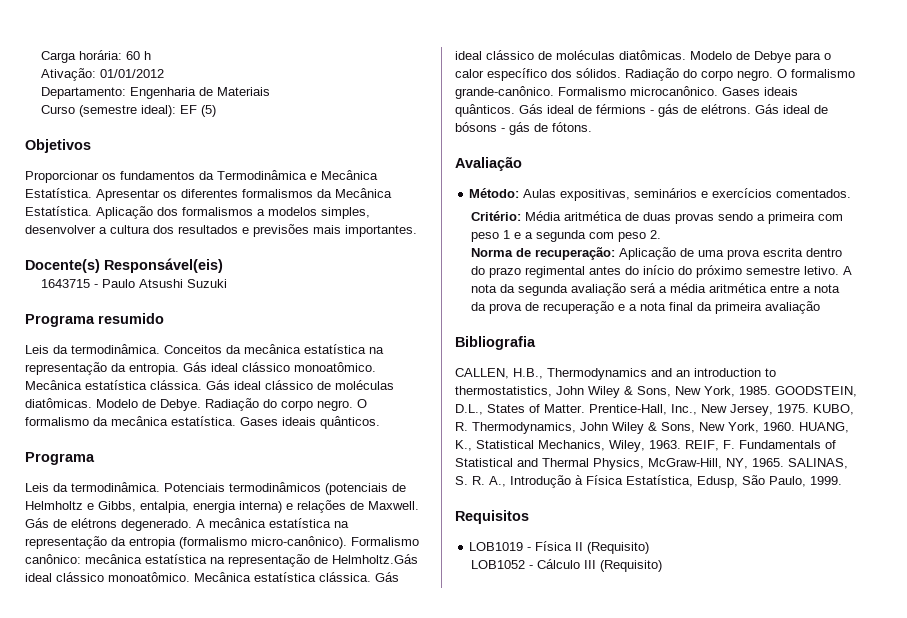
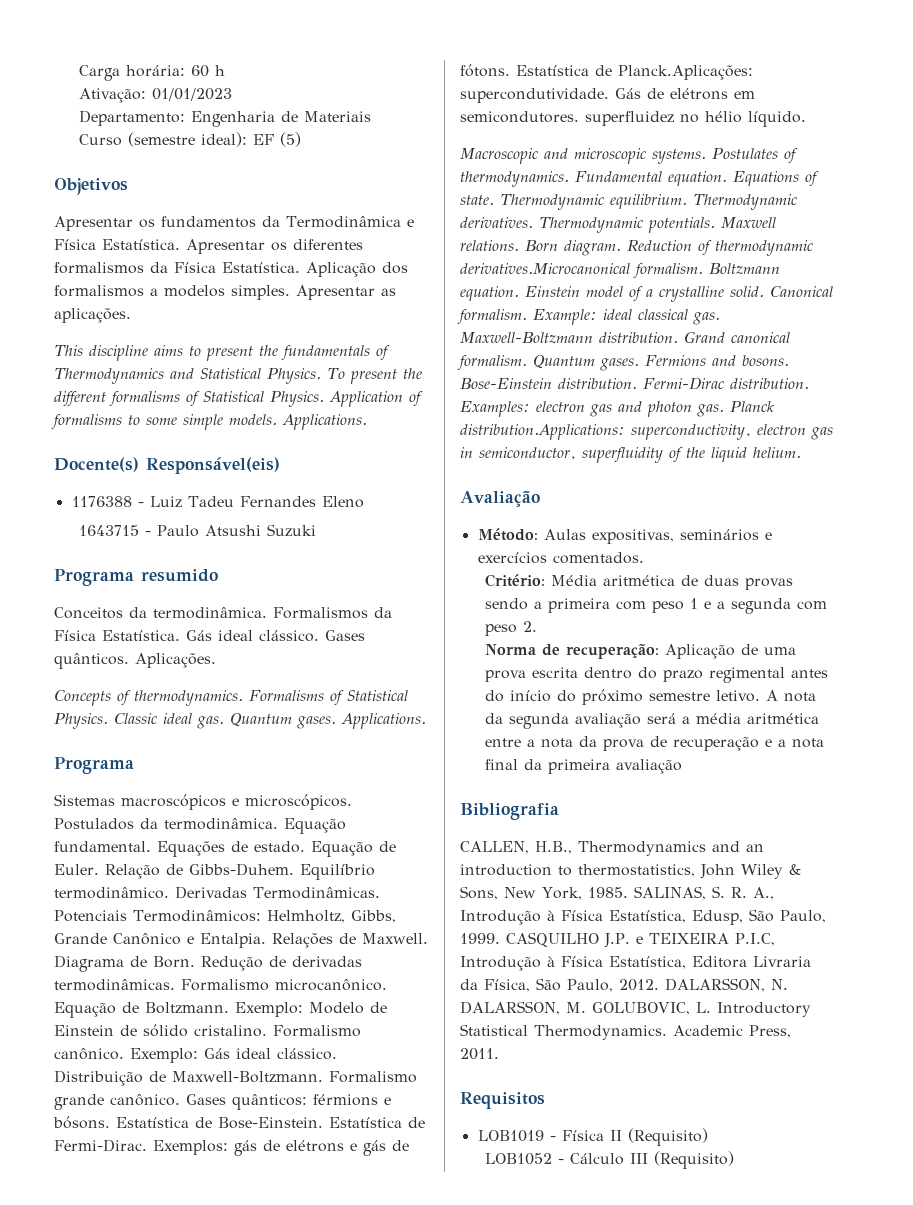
- Ativação: 01/01/2012
+ Ativação: 01/01/2023
- Proporcionar os fundamentos da Termodinâmica e Mecânica Estatística.
+ Apresentar os fundamentos da Termodinâmica e Física Estatística.
- Apresentar os diferentes formalismos da Mecânica Estatística.
+ Apresentar os diferentes formalismos da Física Estatística.
- Aplicação dos formalismos a modelos simples, desenvolver a cultura dos resultados e previsões mais importantes.
+ Aplicação dos formalismos a modelos simples. Apresentar as aplicações.
+ This discipline aims to present the fundamentals of Thermodynamics and Statistical Physics. To present the different formalisms of Statistical Physics. Application of formalisms to some simple models. Applications.
  Docente(s) Responsável(eis)
+ 1176388 - Luiz Tadeu Fernandes Eleno
- Leis da termodinâmica. Conceitos da mecânica estatística na representação da entropia. Gás ideal clássico monoatômico. Mecânica estatística clássica. Gás ideal clássico de moléculas diatômicas. Modelo de Debye. Radiação do corpo negro. O formalismo da mecânica estatística. Gases ideais quânticos.
+ Conceitos da termodinâmica. Formalismos da Física Estatística. Gás ideal clássico. Gases quânticos. Aplicações.
+ Concepts of thermodynamics. Formalisms of Statistical Physics. Classic ideal gas. Quantum gases. Applications.
  Programa
- Leis da termodinâmica. Potenciais termodinâmicos (potenciais de Helmholtz e Gibbs, entalpia, energia interna) e relações de Maxwell. Gás de elétrons degenerado. A mecânica estatística na representação da entropia (formalismo micro-canônico). Formalismo canônico: mecânica estatística na representação de Helmholtz.Gás ideal clássico monoatômico. Mecânica estatística clássica. Gás ideal clássico de moléculas diatômicas. Modelo de Debye para o calor específico dos sólidos. Radiação do corpo negro. O formalismo grande-canônico. Formalismo microcanônico. Gases ideais quânticos. Gás ideal de férmions - gás de elétrons. Gás ideal de bósons - gás de fótons.
+ Sistemas macroscópicos e microscópicos. Postulados da termodinâmica. Equação fundamental. Equações de estado. Equação de Euler. Relação de Gibbs-Duhem. Equilíbrio termodinâmico. Derivadas Termodinâmicas. Potenciais Termodinâmicos: Helmholtz, Gibbs, Grande Canônico e Entalpia. Relações de Maxwell. Diagrama de Born. Redução de derivadas termodinâmicas. Formalismo microcanônico. Equação de Boltzmann. Exemplo: Modelo de Einstein de sólido cristalino. Formalismo canônico. Exemplo: Gás ideal clássico. Distribuição de Maxwell-Boltzmann. Formalismo grande canônico. Gases quânticos: férmions e bósons. Estatística de Bose-Einstein. Estatística de Fermi-Dirac. Exemplos: gás de elétrons e gás de fótons. Estatística de Planck.Aplicações: supercondutividade. Gás de elétrons em semicondutores. superfluidez no hélio líquido.
+ Macroscopic and microscopic systems. Postulates of thermodynamics. Fundamental equation. Equations of state. Thermodynamic equilibrium. Thermodynamic derivatives. Thermodynamic potentials. Maxwell relations. Born diagram. Reduction of thermodynamic derivatives.Microcanonical formalism. Boltzmann equation. Einstein model of a crystalline solid. Canonical formalism. Example: ideal classical gas. Maxwell-Boltzmann distribution. Grand canonical formalism. Quantum gases. Fermions and bosons. Bose-Einstein distribution. Fermi-Dirac distribution. Examples: electron gas and photon gas. Planck distribution.Applications: superconductivity, electron gas in semiconductor, superfluidity of the liquid helium.
- GOODSTEIN, D.L., States of Matter. Prentice-Hall, Inc., New Jersey, 1975. KUBO, R. Thermodynamics, John Wiley & Sons, New York, 1960. HUANG, K., Statistical Mechanics, Wiley, 1963. REIF, F. Fundamentals of Statistical and Thermal Physics, McGraw-Hill, NY, 1965.
+ CASQUILHO J.P. e TEIXEIRA P.I.C, Introdução à Física Estatística, Editora Livraria da Física, São Paulo, 2012. DALARSSON, N. DALARSSON, M. GOLUBOVIC, L. Introductory Statistical Thermodynamics. Academic Press, 2011.

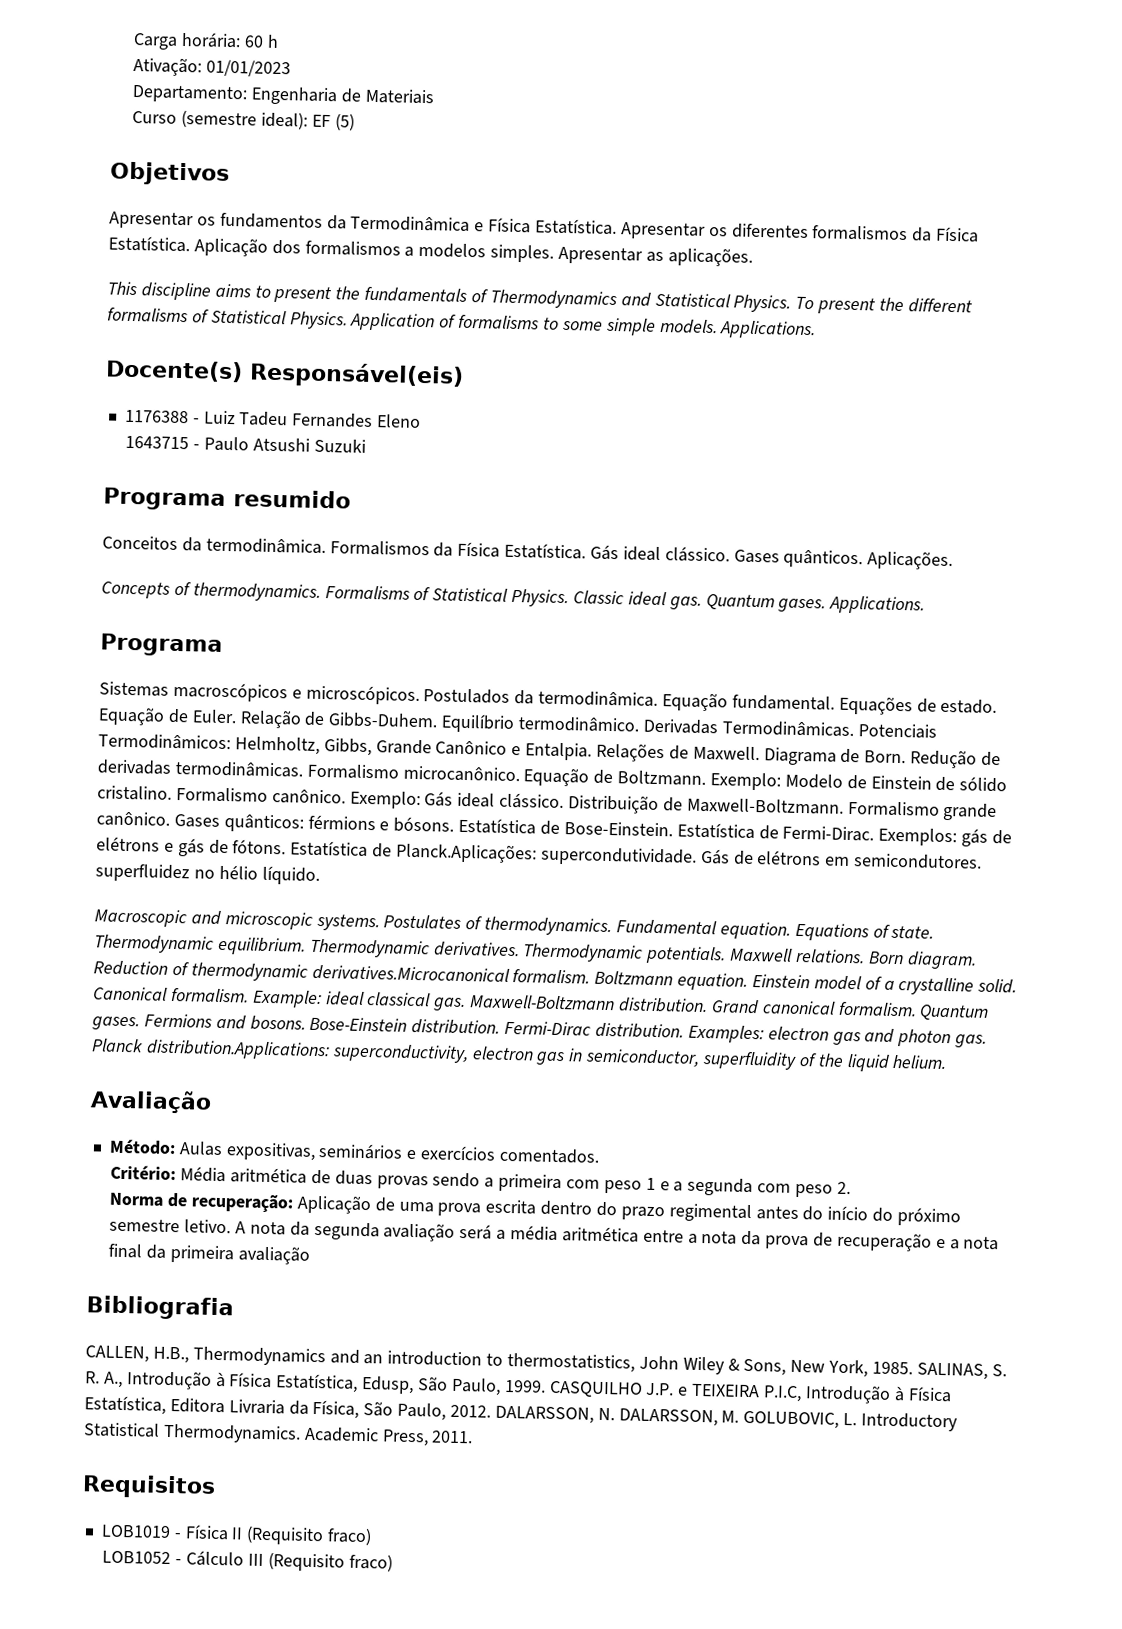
- LOB1019 - Física II (Requisito)
+ LOB1019 - Física II (Requisito fraco)
- LOB1052 - Cálculo III (Requisito)
+ LOB1052 - Cálculo III (Requisito fraco)

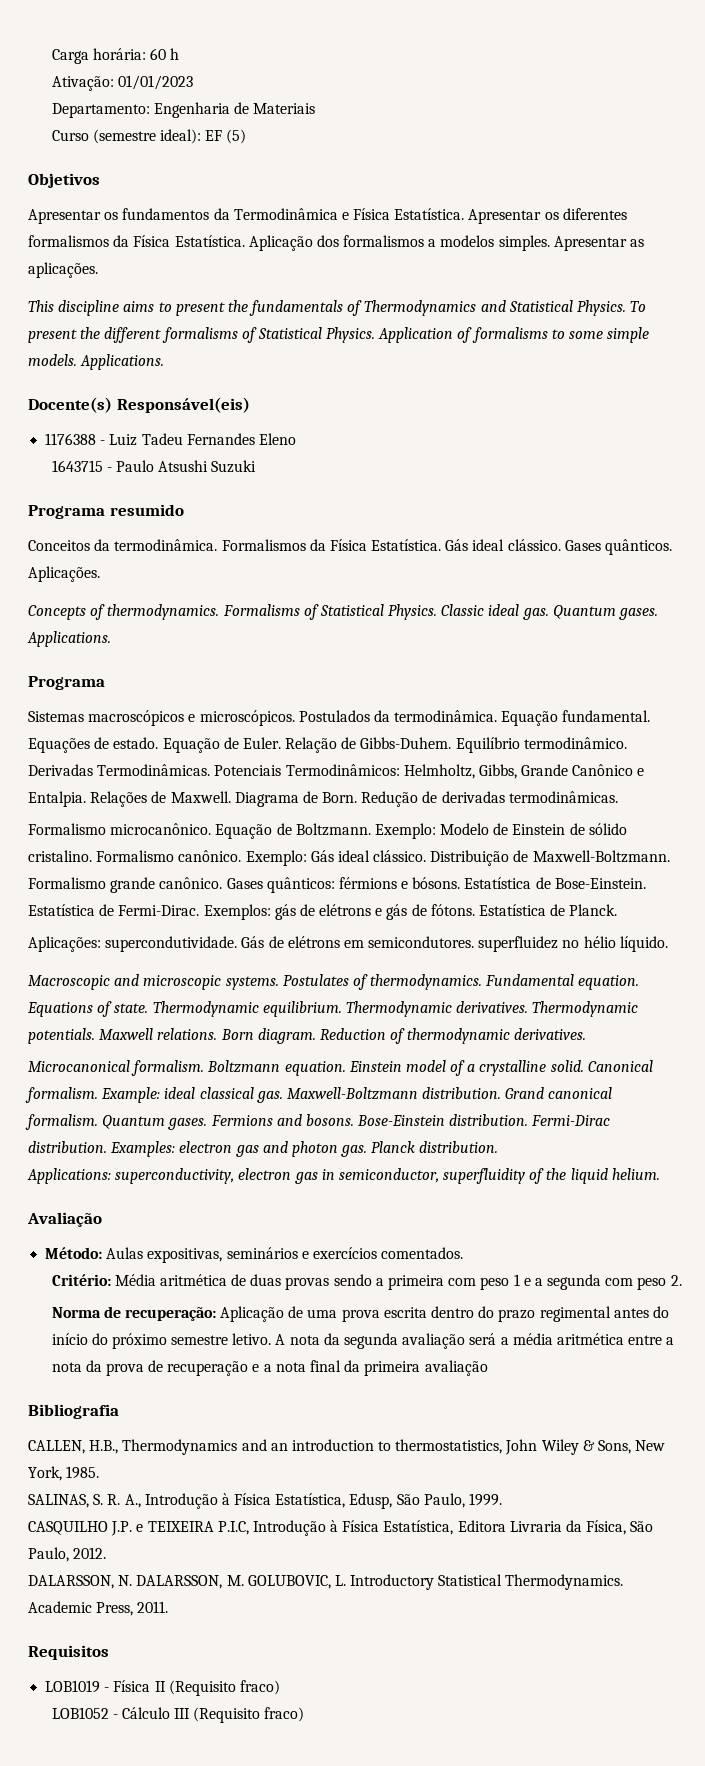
- Redução de derivadas termodinâmicas. Formalismo microcanônico.
+ Redução de derivadas termodinâmicas.
+ Formalismo microcanônico.
- Estatística de Planck.Aplicações: supercondutividade.
+ Estatística de Planck.
+ Aplicações: supercondutividade.
- Reduction of thermodynamic derivatives.Microcanonical formalism.
+ Reduction of thermodynamic derivatives.
+ Microcanonical formalism.
- Planck distribution.Applications: superconductivity, electron gas in semiconductor, superfluidity of the liquid helium.
+ Planck distribution.
+ Applications: superconductivity, electron gas in semiconductor, superfluidity of the liquid helium.
- CALLEN, H.B., Thermodynamics and an introduction to thermostatistics, John Wiley & Sons, New York, 1985. SALINAS, S. R. A., Introdução à Física Estatística, Edusp, São Paulo, 1999. CASQUILHO J.P. e TEIXEIRA P.I.C, Introdução à Física Estatística, Editora Livraria da Física, São Paulo, 2012. DALARSSON, N. DALARSSON, M. GOLUBOVIC, L. Introductory Statistical Thermodynamics.
+ CALLEN, H.B., Thermodynamics and an introduction to thermostatistics, John Wiley & Sons, New York, 1985.
+ SALINAS, S. R. A., Introdução à Física Estatística, Edusp, São Paulo, 1999.
+ CASQUILHO J.P. e TEIXEIRA P.I.C, Introdução à Física Estatística, Editora Livraria da Física, São Paulo, 2012.
+ DALARSSON, N. DALARSSON, M. GOLUBOVIC, L. Introductory Statistical Thermodynamics.

